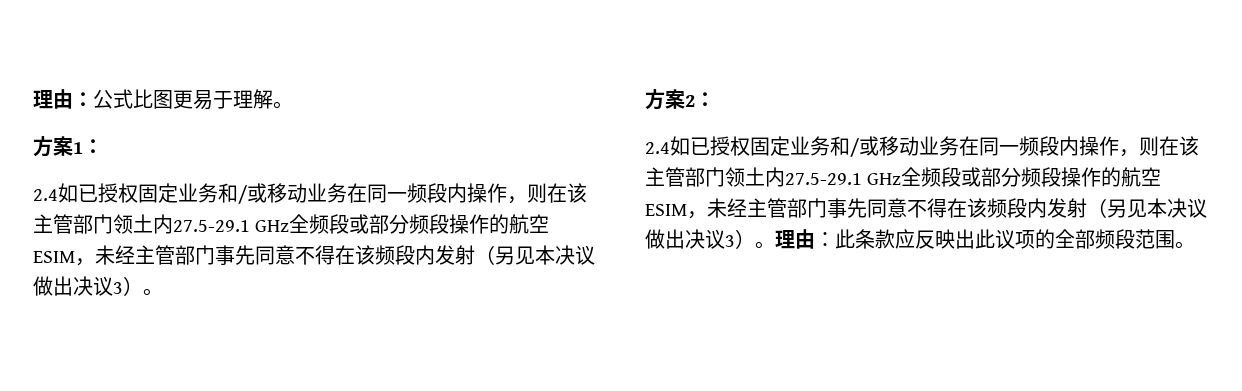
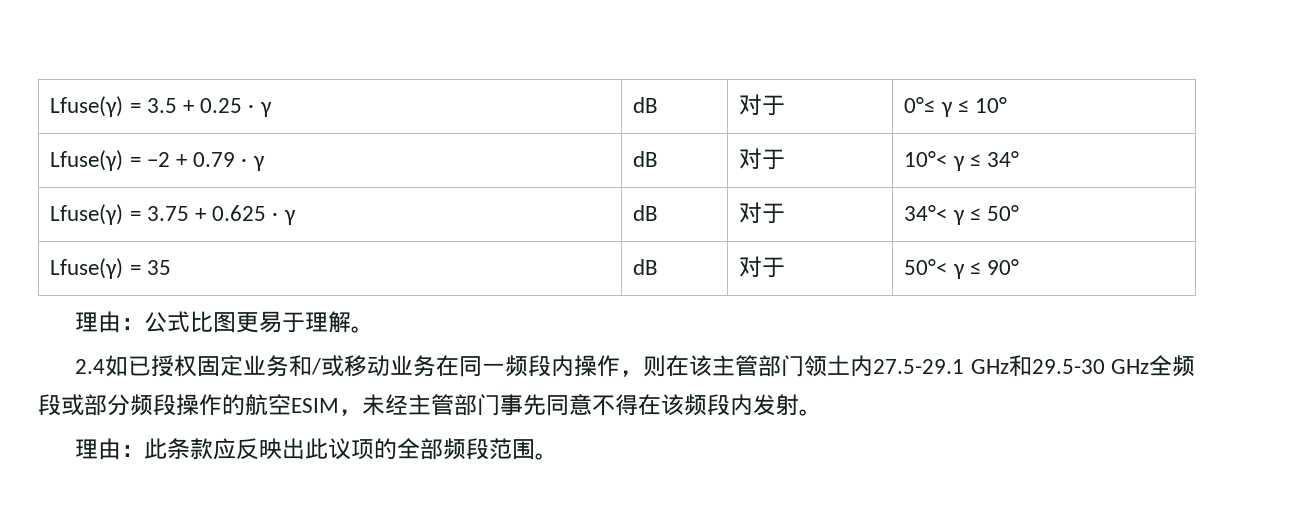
+ Lfuse(γ) = 3.5 + 0.25 · γ | dB | 对于 | 0°≤ γ ≤ 10°
+ Lfuse(γ) = −2 + 0.79 · γ | dB | 对于 | 10°< γ ≤ 34°
+ Lfuse(γ) = 3.75 + 0.625 · γ | dB | 对于 | 34°< γ ≤ 50°
+ Lfuse(γ) = 35 | dB | 对于 | 50°< γ ≤ 90°
- 方案1：
- 2.4如已授权固定业务和/或移动业务在同一频段内操作，则在该主管部门领土内27.5-29.1 GHz全频段或部分频段操作的航空ESIM，未经主管部门事先同意不得在该频段内发射（另见本决议做出决议3）。
- 方案2：
- 2.4如已授权固定业务和/或移动业务在同一频段内操作，则在该主管部门领土内27.5-29.1 GHz全频段或部分频段操作的航空ESIM，未经主管部门事先同意不得在该频段内发射（另见本决议做出决议3）。理由：此条款应反映出此议项的全部频段范围。
+ 2.4如已授权固定业务和/或移动业务在同一频段内操作，则在该主管部门领土内27.5-29.1 GHz和29.5-30 GHz全频段或部分频段操作的航空ESIM，未经主管部门事先同意不得在该频段内发射。
+ 理由：此条款应反映出此议项的全部频段范围。

